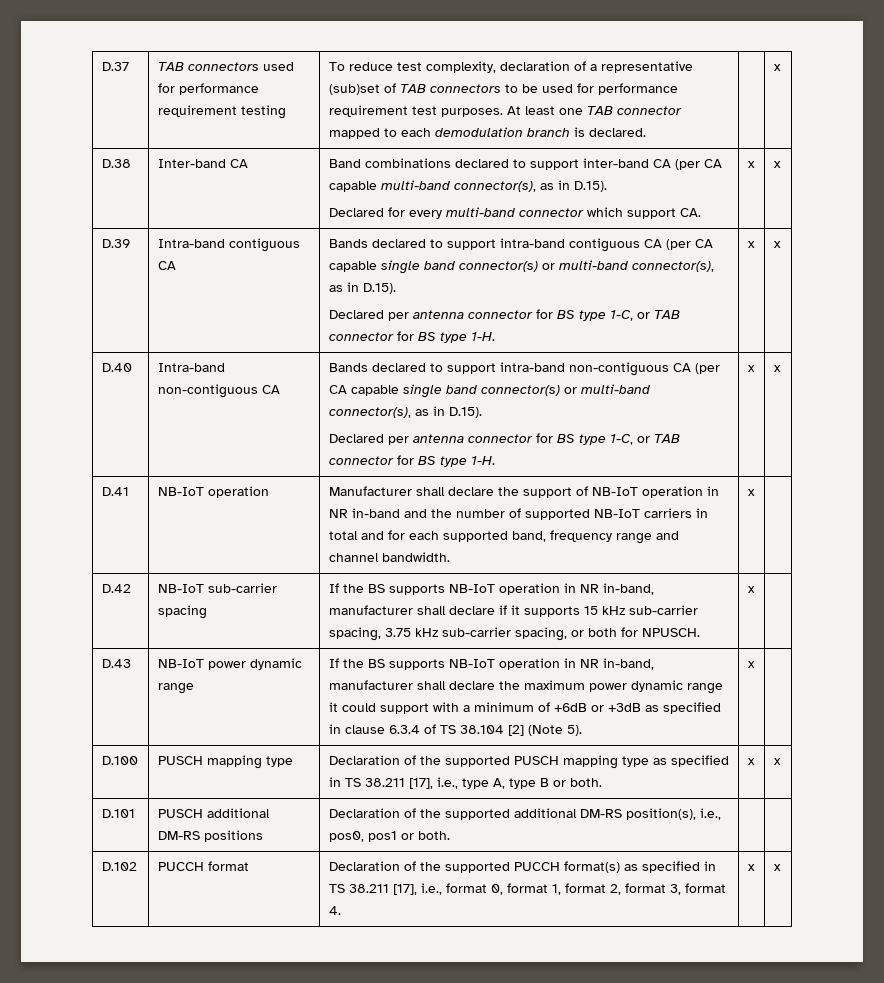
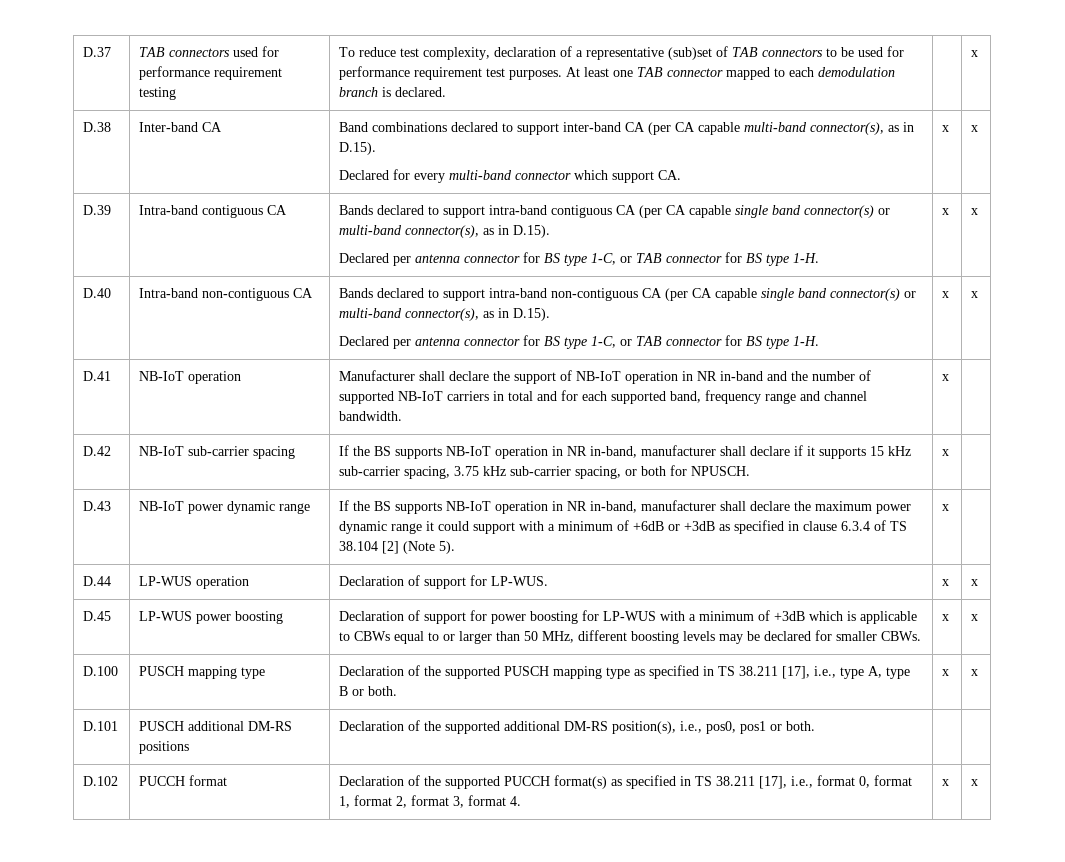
+ D.44 | LP-WUS operation | Declaration of support for LP-WUS. | x | x
+ D.45 | LP-WUS power boosting | Declaration of support for power boosting for LP-WUS with a minimum of +3dB which is applicable to CBWs equal to or larger than 50 MHz, different boosting levels may be declared for smaller CBWs. | x | x

